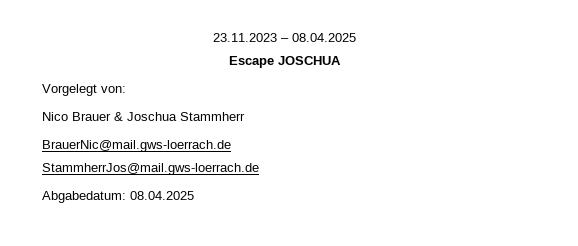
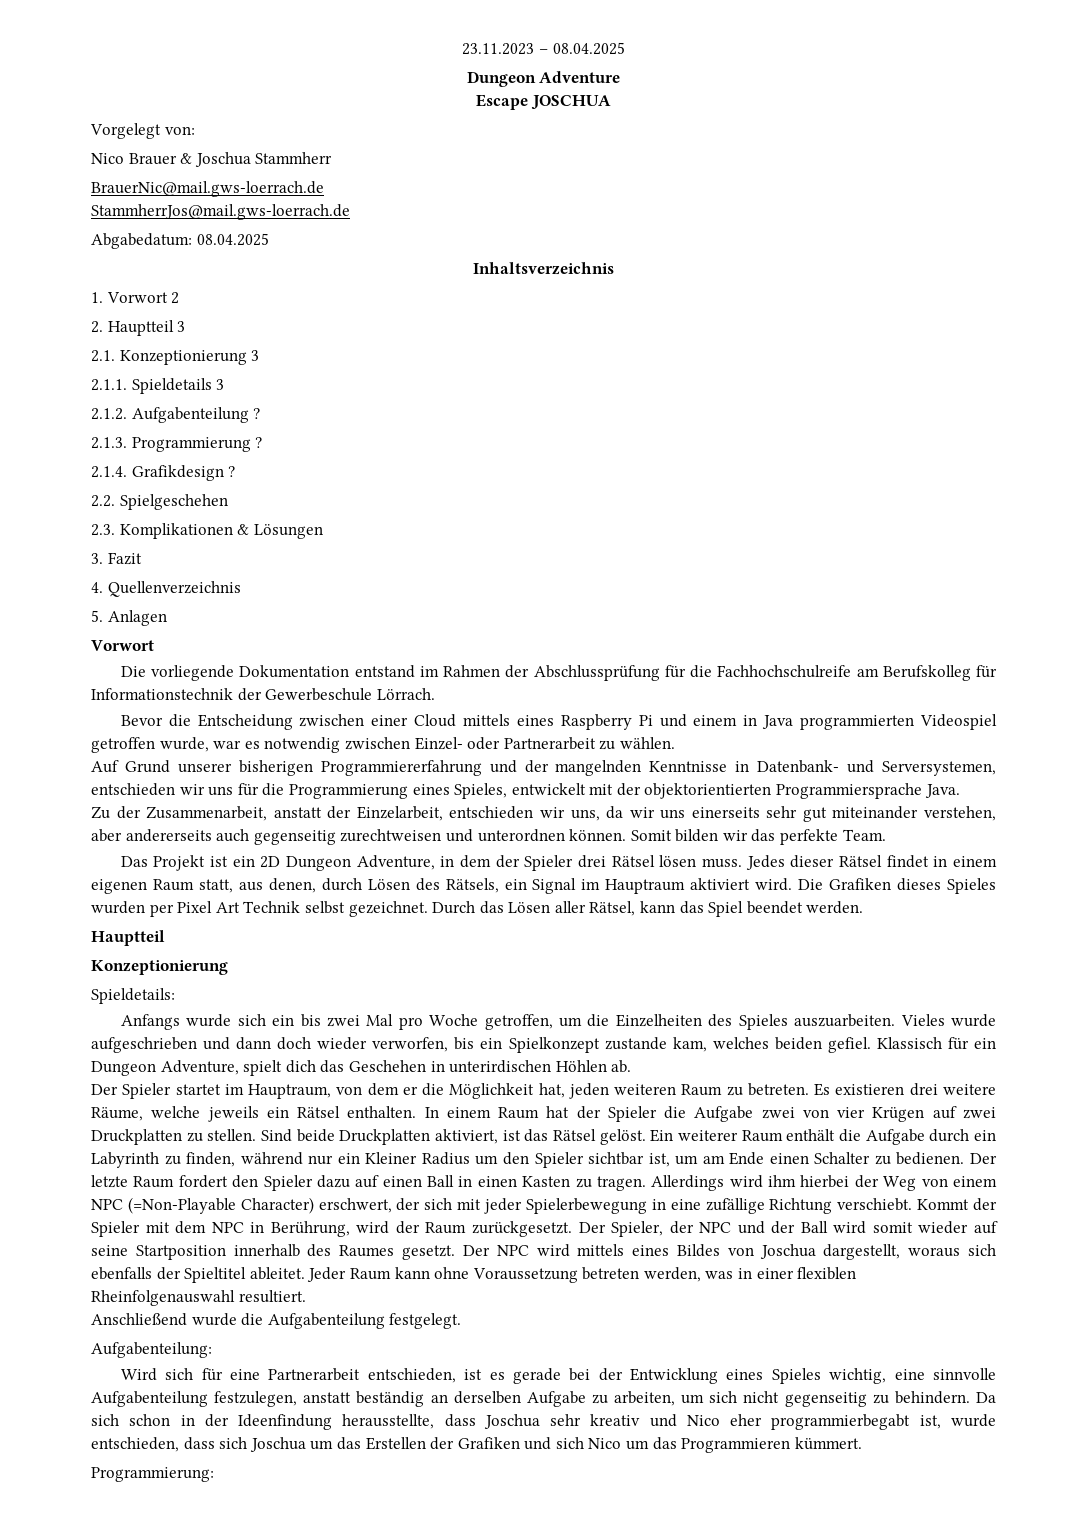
+ Dungeon Adventure
+ Inhaltsverzeichnis
+ 1. Vorwort 2
+ 2. Hauptteil 3
+ 2.1. Konzeptionierung 3
+ 2.1.1. Spieldetails 3
+ 2.1.2. Aufgabenteilung ?
+ 2.1.3. Programmierung ?
+ 2.1.4. Grafikdesign ?
+ 2.2. Spielgeschehen
+ 2.3. Komplikationen & Lösungen
+ 3. Fazit
+ 4. Quellenverzeichnis
+ 5. Anlagen
+ Vorwort
+ Die vorliegende Dokumentation entstand im Rahmen der Abschlussprüfung für die Fachhochschulreife am Berufskolleg für Informationstechnik der Gewerbeschule Lörrach.
+ Bevor die Entscheidung zwischen einer Cloud mittels eines Raspberry Pi und einem in Java programmierten Videospiel getroffen wurde, war es notwendig zwischen Einzel- oder Partnerarbeit zu wählen.
+ Auf Grund unserer bisherigen Programmiererfahrung und der mangelnden Kenntnisse in Datenbank- und Serversystemen, entschieden wir uns für die Programmierung eines Spieles, entwickelt mit der objektorientierten Programmiersprache Java.
+ Zu der Zusammenarbeit, anstatt der Einzelarbeit, entschieden wir uns, da wir uns einerseits sehr gut miteinander verstehen, aber andererseits auch gegenseitig zurechtweisen und unterordnen können. Somit bilden wir das perfekte Team.
+ Das Projekt ist ein 2D Dungeon Adventure, in dem der Spieler drei Rätsel lösen muss. Jedes dieser Rätsel findet in einem eigenen Raum statt, aus denen, durch Lösen des Rätsels, ein Signal im Hauptraum aktiviert wird. Die Grafiken dieses Spieles wurden per Pixel Art Technik selbst gezeichnet. Durch das Lösen aller Rätsel, kann das Spiel beendet werden.
+ Hauptteil
+ Konzeptionierung
+ Spieldetails:
+ Anfangs wurde sich ein bis zwei Mal pro Woche getroffen, um die Einzelheiten des Spieles auszuarbeiten. Vieles wurde aufgeschrieben und dann doch wieder verworfen, bis ein Spielkonzept zustande kam, welches beiden gefiel. Klassisch für ein Dungeon Adventure, spielt dich das Geschehen in unterirdischen Höhlen ab.
+ Der Spieler startet im Hauptraum, von dem er die Möglichkeit hat, jeden weiteren Raum zu betreten. Es existieren drei weitere Räume, welche jeweils ein Rätsel enthalten. In einem Raum hat der Spieler die Aufgabe zwei von vier Krügen auf zwei Druckplatten zu stellen. Sind beide Druckplatten aktiviert, ist das Rätsel gelöst. Ein weiterer Raum enthält die Aufgabe durch ein Labyrinth zu finden, während nur ein Kleiner Radius um den Spieler sichtbar ist, um am Ende einen Schalter zu bedienen. Der letzte Raum fordert den Spieler dazu auf einen Ball in einen Kasten zu tragen. Allerdings wird ihm hierbei der Weg von einem NPC (=Non-Playable Character) erschwert, der sich mit jeder Spielerbewegung in eine zufällige Richtung verschiebt. Kommt der Spieler mit dem NPC in Berührung, wird der Raum zurückgesetzt. Der Spieler, der NPC und der Ball wird somit wieder auf seine Startposition innerhalb des Raumes gesetzt. Der NPC wird mittels eines Bildes von Joschua dargestellt, woraus sich ebenfalls der Spieltitel ableitet. Jeder Raum kann ohne Voraussetzung betreten werden, was in einer flexiblen Rheinfolgenauswahl resultiert.
+ Anschließend wurde die Aufgabenteilung festgelegt.
+ Aufgabenteilung:
+ Wird sich für eine Partnerarbeit entschieden, ist es gerade bei der Entwicklung eines Spieles wichtig, eine sinnvolle Aufgabenteilung festzulegen, anstatt beständig an derselben Aufgabe zu arbeiten, um sich nicht gegenseitig zu behindern. Da sich schon in der Ideenfindung herausstellte, dass Joschua sehr kreativ und Nico eher programmierbegabt ist, wurde entschieden, dass sich Joschua um das Erstellen der Grafiken und sich Nico um das Programmieren kümmert.
+ Programmierung:

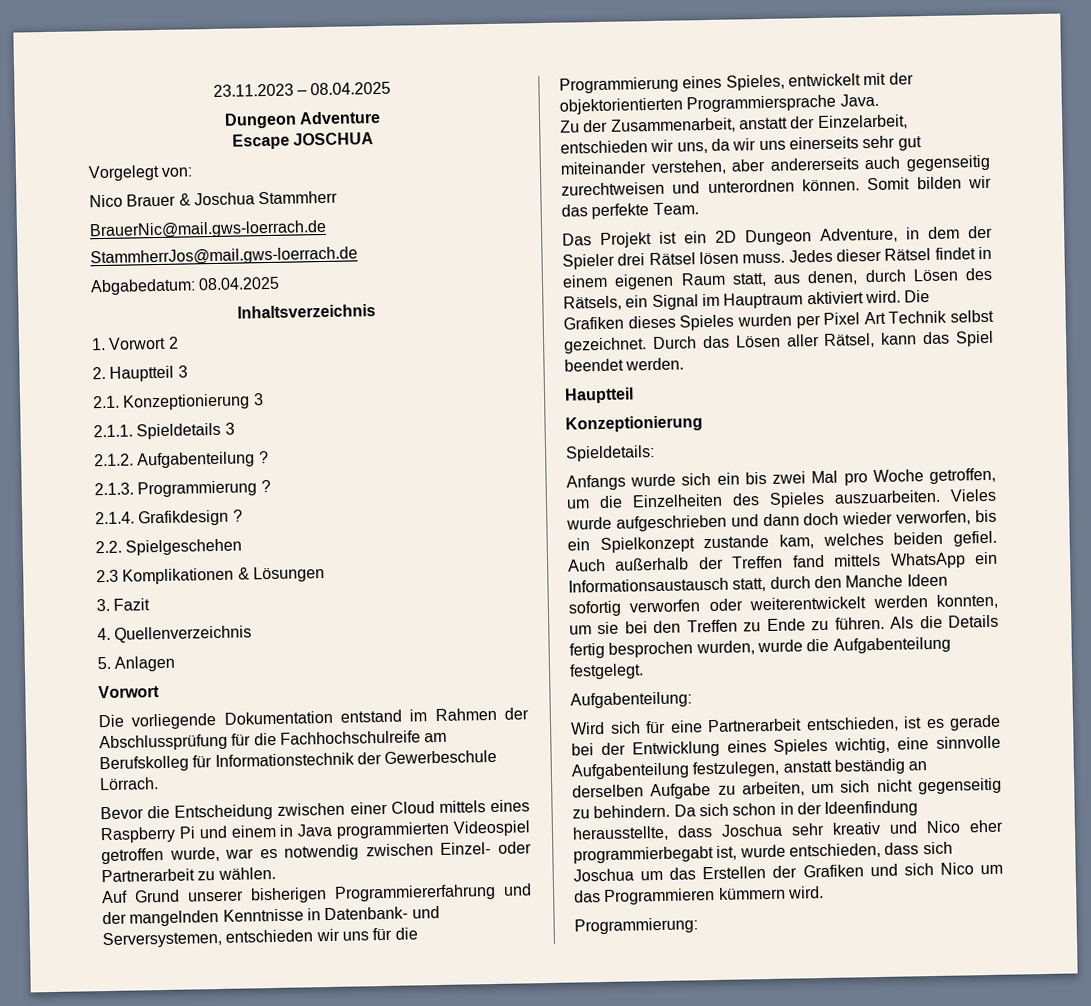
- 2.3. Komplikationen & Lösungen
+ 2.3 Komplikationen & Lösungen
- Klassisch für ein Dungeon Adventure, spielt dich das Geschehen in unterirdischen Höhlen ab.
- Der Spieler startet im Hauptraum, von dem er die Möglichkeit hat, jeden weiteren Raum zu betreten. Es existieren drei weitere Räume, welche jeweils ein Rätsel enthalten. In einem Raum hat der Spieler die Aufgabe zwei von vier Krügen auf zwei Druckplatten zu stellen. Sind beide Druckplatten aktiviert, ist das Rätsel gelöst. Ein weiterer Raum enthält die Aufgabe durch ein Labyrinth zu finden, während nur ein Kleiner Radius um den Spieler sichtbar ist, um am Ende einen Schalter zu bedienen. Der letzte Raum fordert den Spieler dazu auf einen Ball in einen Kasten zu tragen. Allerdings wird ihm hierbei der Weg von einem NPC (=Non-Playable Character) erschwert, der sich mit jeder Spielerbewegung in eine zufällige Richtung verschiebt. Kommt der Spieler mit dem NPC in Berührung, wird der Raum zurückgesetzt. Der Spieler, der NPC und der Ball wird somit wieder auf seine Startposition innerhalb des Raumes gesetzt. Der NPC wird mittels eines Bildes von Joschua dargestellt, woraus sich ebenfalls der Spieltitel ableitet. Jeder Raum kann ohne Voraussetzung betreten werden, was in einer flexiblen Rheinfolgenauswahl resultiert.
- Anschließend wurde die Aufgabenteilung festgelegt.
+ Auch außerhalb der Treffen fand mittels WhatsApp ein Informationsaustausch statt, durch den Manche Ideen sofortig verworfen oder weiterentwickelt werden konnten, um sie bei den Treffen zu Ende zu führen. Als die Details fertig besprochen wurden, wurde die Aufgabenteilung festgelegt.
- Da sich schon in der Ideenfindung herausstellte, dass Joschua sehr kreativ und Nico eher programmierbegabt ist, wurde entschieden, dass sich Joschua um das Erstellen der Grafiken und sich Nico um das Programmieren kümmert.
+ Da sich schon in der Ideenfindung herausstellte, dass Joschua sehr kreativ und Nico eher programmierbegabt ist, wurde entschieden, dass sich Joschua um das Erstellen der Grafiken und sich Nico um das Programmieren kümmern wird.

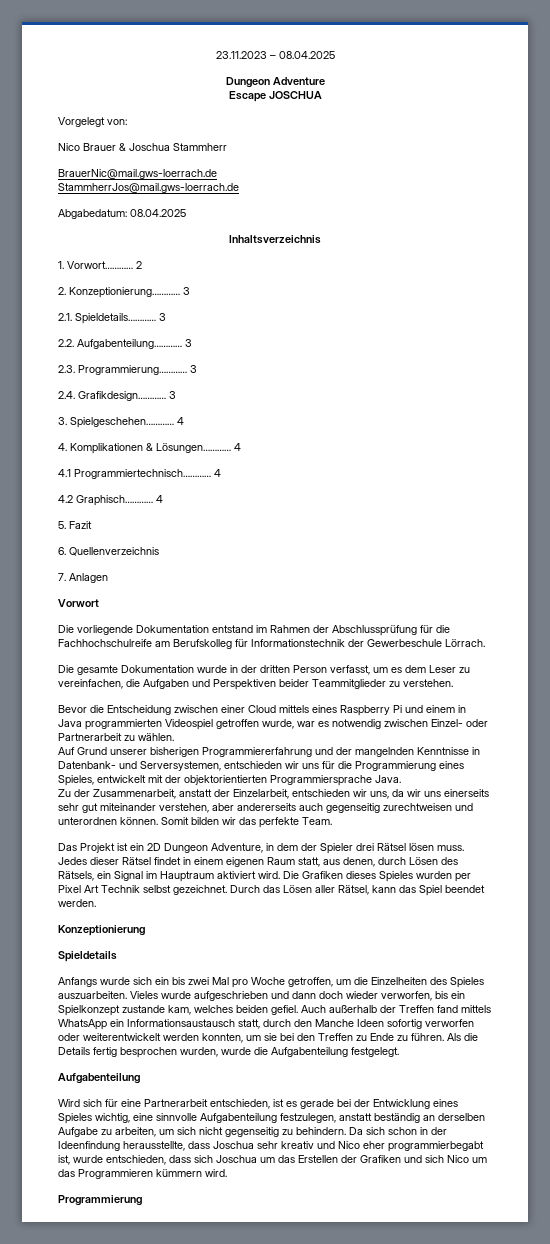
- 1. Vorwort 2
+ 1. Vorwort………… 2
- 2. Hauptteil 3
+ 2. Konzeptionierung………… 3
- 2.1. Konzeptionierung 3
- 2.1.1. Spieldetails 3
- 2.1.2. Aufgabenteilung ?
- 2.1.3. Programmierung ?
- 2.1.4. Grafikdesign ?
- 2.2. Spielgeschehen
- 2.3 Komplikationen & Lösungen
- 3. Fazit
+ 2.1. Spieldetails………… 3
+ 2.2. Aufgabenteilung………… 3
+ 2.3. Programmierung………… 3
+ 2.4. Grafikdesign………… 3
+ 3. Spielgeschehen………… 4
+ 4. Komplikationen & Lösungen………… 4
+ 4.1 Programmiertechnisch………… 4
+ 4.2 Graphisch………… 4
+ 5. Fazit
- 4. Quellenverzeichnis
+ 6. Quellenverzeichnis
- 5. Anlagen
+ 7. Anlagen
+ Die gesamte Dokumentation wurde in der dritten Person verfasst, um es dem Leser zu vereinfachen, die Aufgaben und Perspektiven beider Teammitglieder zu verstehen.
  Durch das Lösen aller Rätsel, kann das Spiel beendet werden.
- Hauptteil
- Spieldetails:
+ Spieldetails
  Als die Details fertig besprochen wurden, wurde die Aufgabenteilung festgelegt.
- Aufgabenteilung:
+ Aufgabenteilung
  Da sich schon in der Ideenfindung herausstellte, dass Joschua sehr kreativ und Nico eher programmierbegabt ist, wurde entschieden, dass sich Joschua um das Erstellen der Grafiken und sich Nico um das Programmieren kümmern wird.
- Programmierung:
+ Programmierung

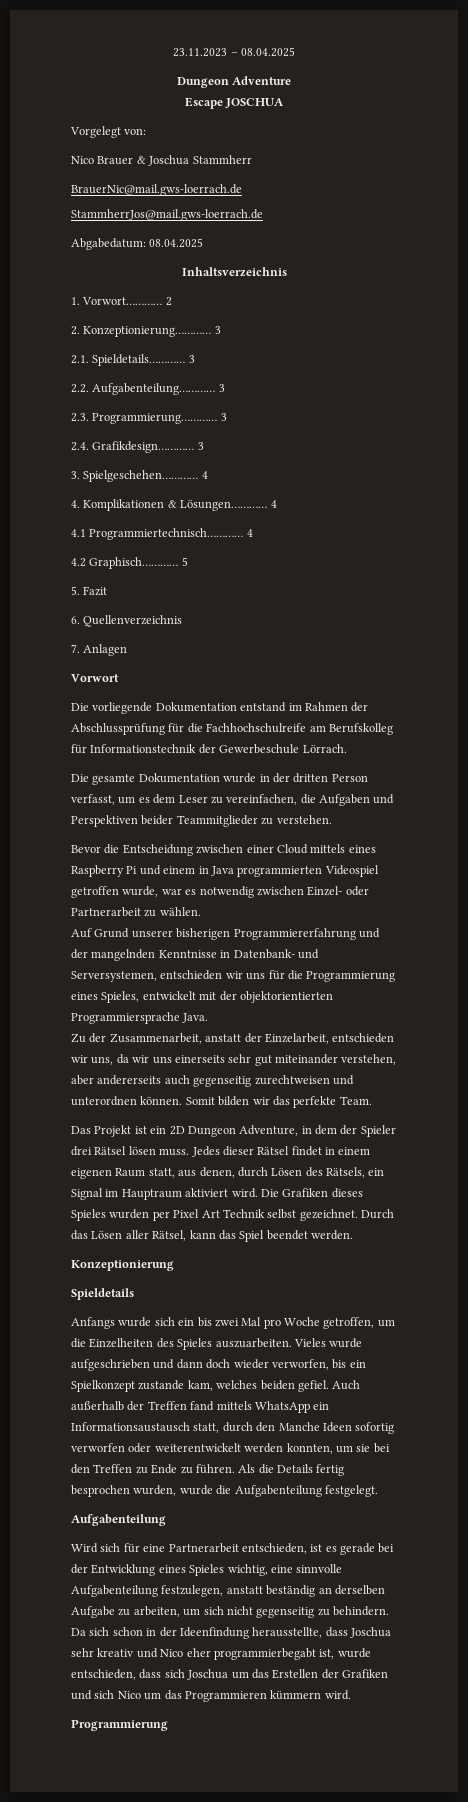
- 4.2 Graphisch………… 4
+ 4.2 Graphisch………… 5

